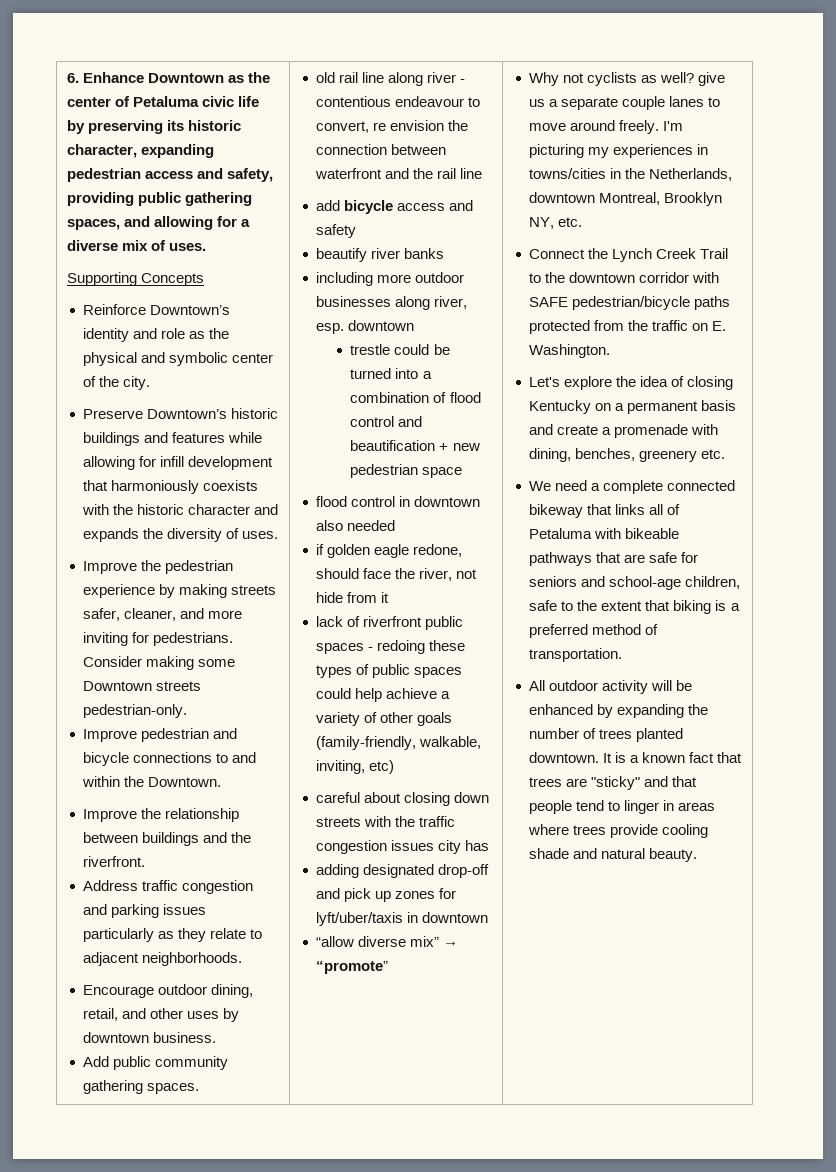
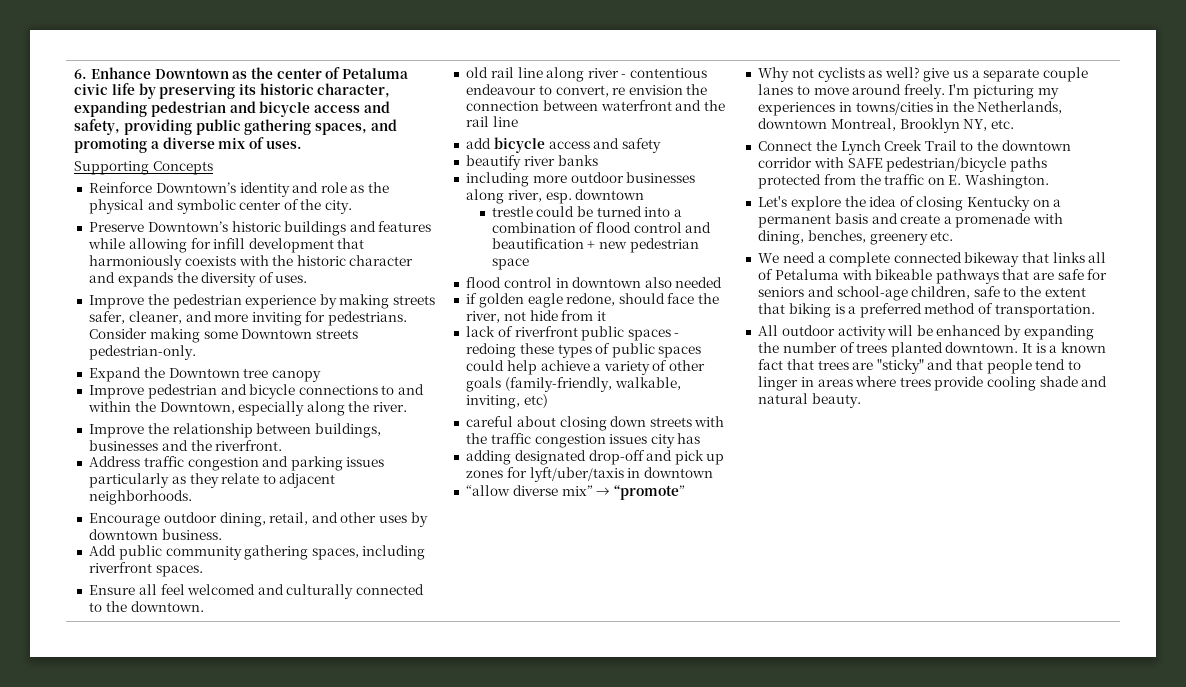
- 6. Enhance Downtown as the center of Petaluma civic life by preserving its historic character, expanding pedestrian access and safety, providing public gathering spaces, and allowing for a diverse mix of uses.
+ 6. Enhance Downtown as the center of Petaluma civic life by preserving its historic character, expanding pedestrian and bicycle access and safety, providing public gathering spaces, and promoting a diverse mix of uses.
+ Expand the Downtown tree canopy
- Improve pedestrian and bicycle connections to and within the Downtown.
+ Improve pedestrian and bicycle connections to and within the Downtown, especially along the river.
- Improve the relationship between buildings and the riverfront.
+ Improve the relationship between buildings, businesses and the riverfront.
- Add public community gathering spaces.
+ Add public community gathering spaces, including riverfront spaces.
+ Ensure all feel welcomed and culturally connected to the downtown.

